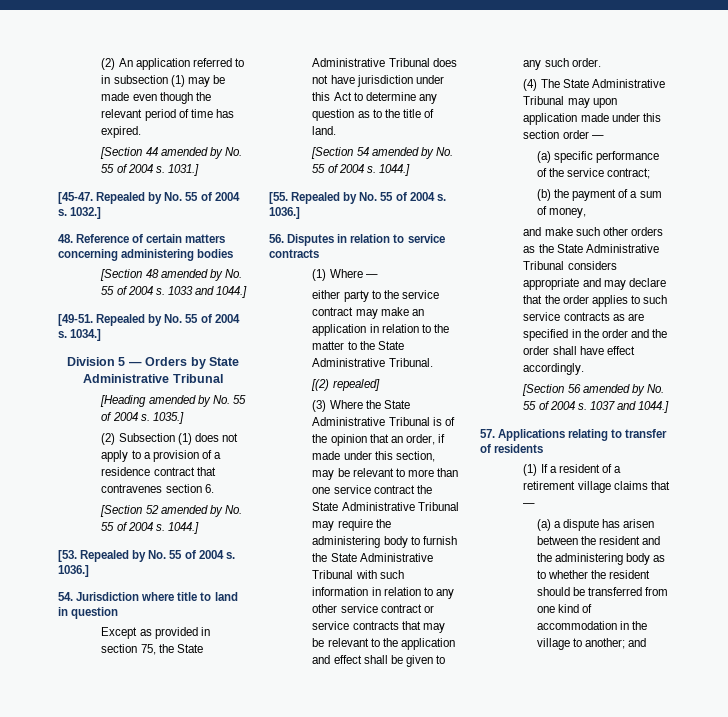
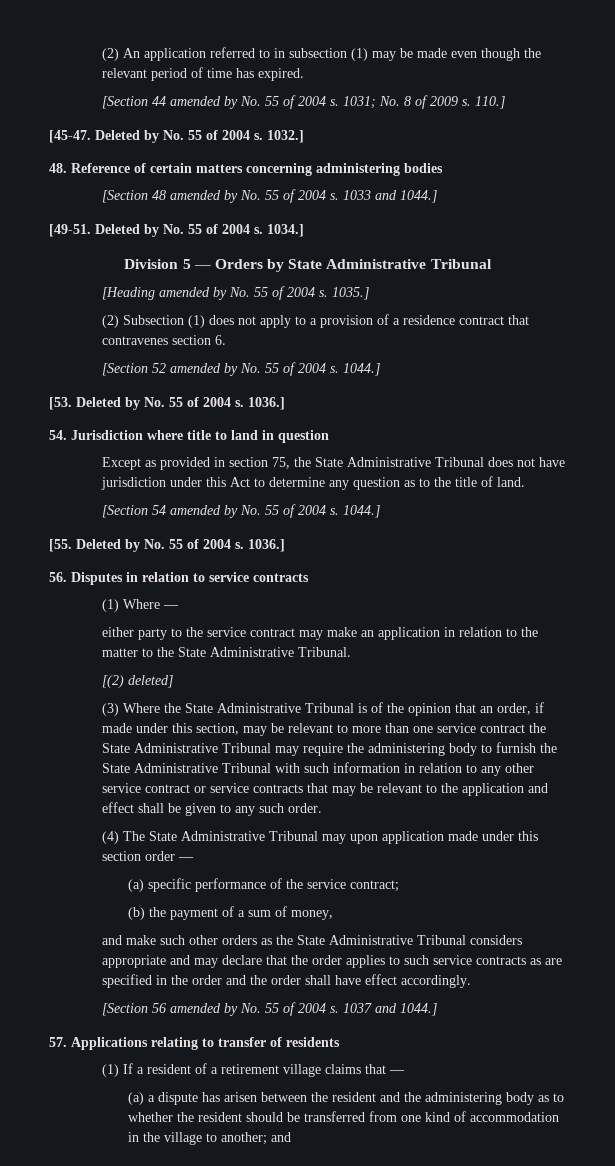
- 1031.]
+ 1031; No. 8 of 2009 s. 110.]
- [45-47. Repealed by No. 55 of 2004 s.
+ [45-47. Deleted by No. 55 of 2004 s.
- [49-51. Repealed by No. 55 of 2004 s.
+ [49-51. Deleted by No. 55 of 2004 s.
- [53. Repealed by No. 55 of 2004 s.
+ [53. Deleted by No. 55 of 2004 s.
- [55. Repealed by No. 55 of 2004 s.
+ [55. Deleted by No. 55 of 2004 s.
- [(2) repealed]
+ [(2) deleted]

